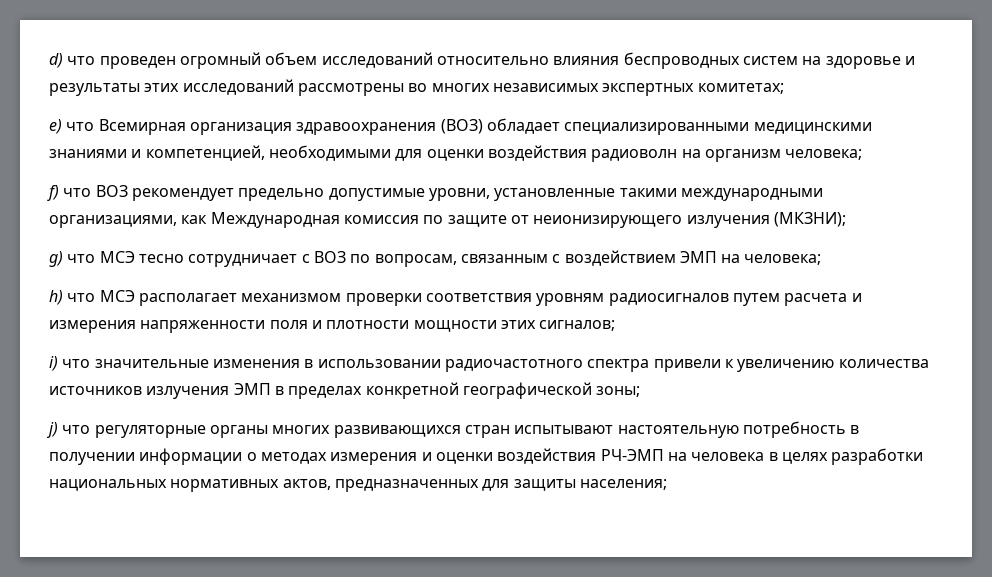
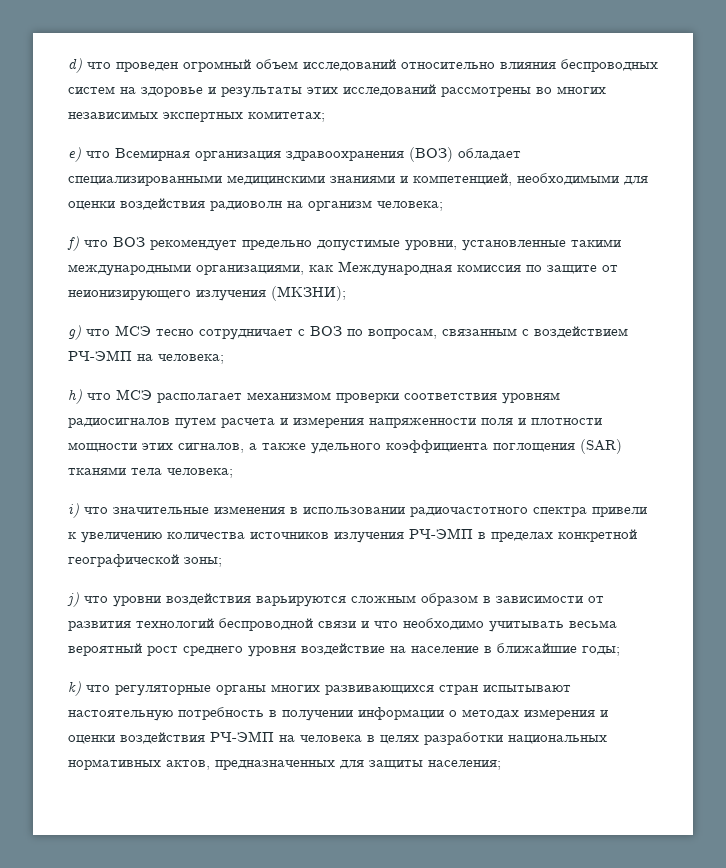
- g) что МСЭ тесно сотрудничает с ВОЗ по вопросам, связанным с воздействием ЭМП на человека;
+ g) что МСЭ тесно сотрудничает с ВОЗ по вопросам, связанным с воздействием РЧ-ЭМП на человека;
- h) что МСЭ располагает механизмом проверки соответствия уровням радиосигналов путем расчета и измерения напряженности поля и плотности мощности этих сигналов;
+ h) что МСЭ располагает механизмом проверки соответствия уровням радиосигналов путем расчета и измерения напряженности поля и плотности мощности этих сигналов, а также удельного коэффициента поглощения (SAR) тканями тела человека;
- i) что значительные изменения в использовании радиочастотного спектра привели к увеличению количества источников излучения ЭМП в пределах конкретной географической зоны;
+ i) что значительные изменения в использовании радиочастотного спектра привели к увеличению количества источников излучения РЧ-ЭМП в пределах конкретной географической зоны;
- j) что регуляторные органы многих развивающихся стран испытывают настоятельную потребность в получении информации о методах измерения и оценки воздействия РЧ-ЭМП на человека в целях разработки национальных нормативных актов, предназначенных для защиты населения;
+ j) что уровни воздействия варьируются сложным образом в зависимости от развития технологий беспроводной связи и что необходимо учитывать весьма вероятный рост среднего уровня воздействие на население в ближайшие годы;
+ k) что регуляторные органы многих развивающихся стран испытывают настоятельную потребность в получении информации о методах измерения и оценки воздействия РЧ-ЭМП на человека в целях разработки национальных нормативных актов, предназначенных для защиты населения;

